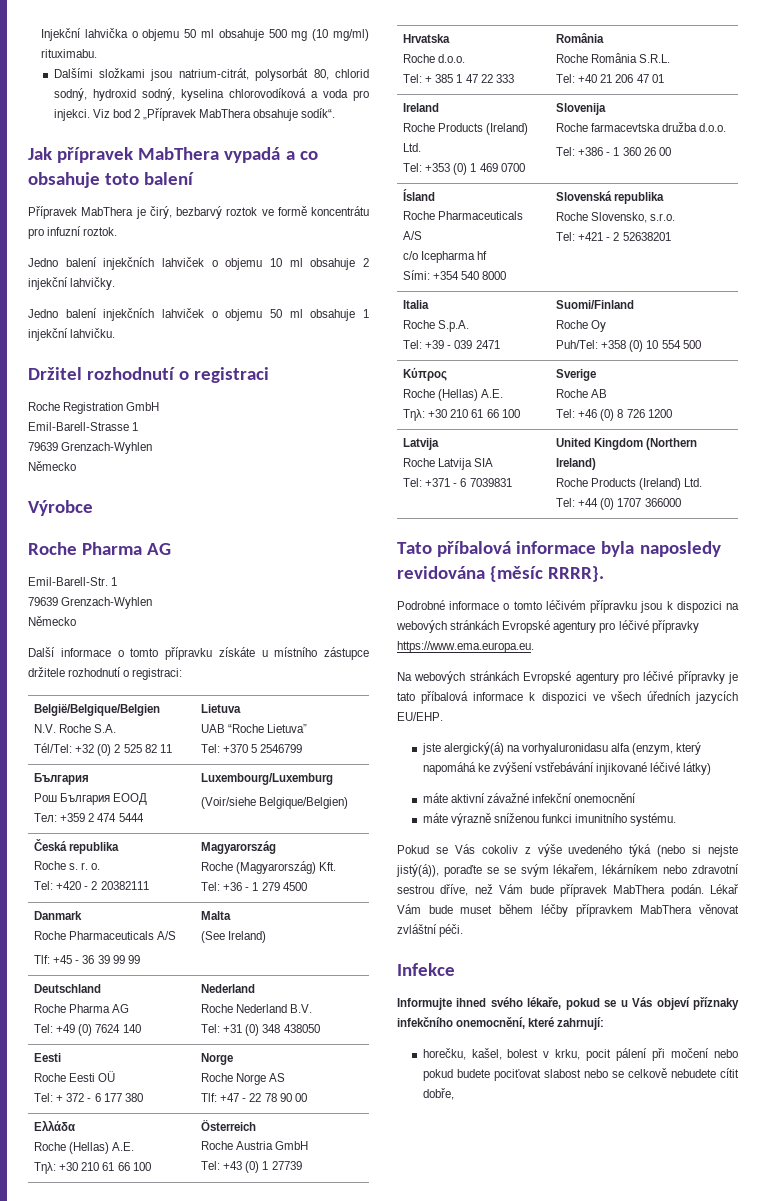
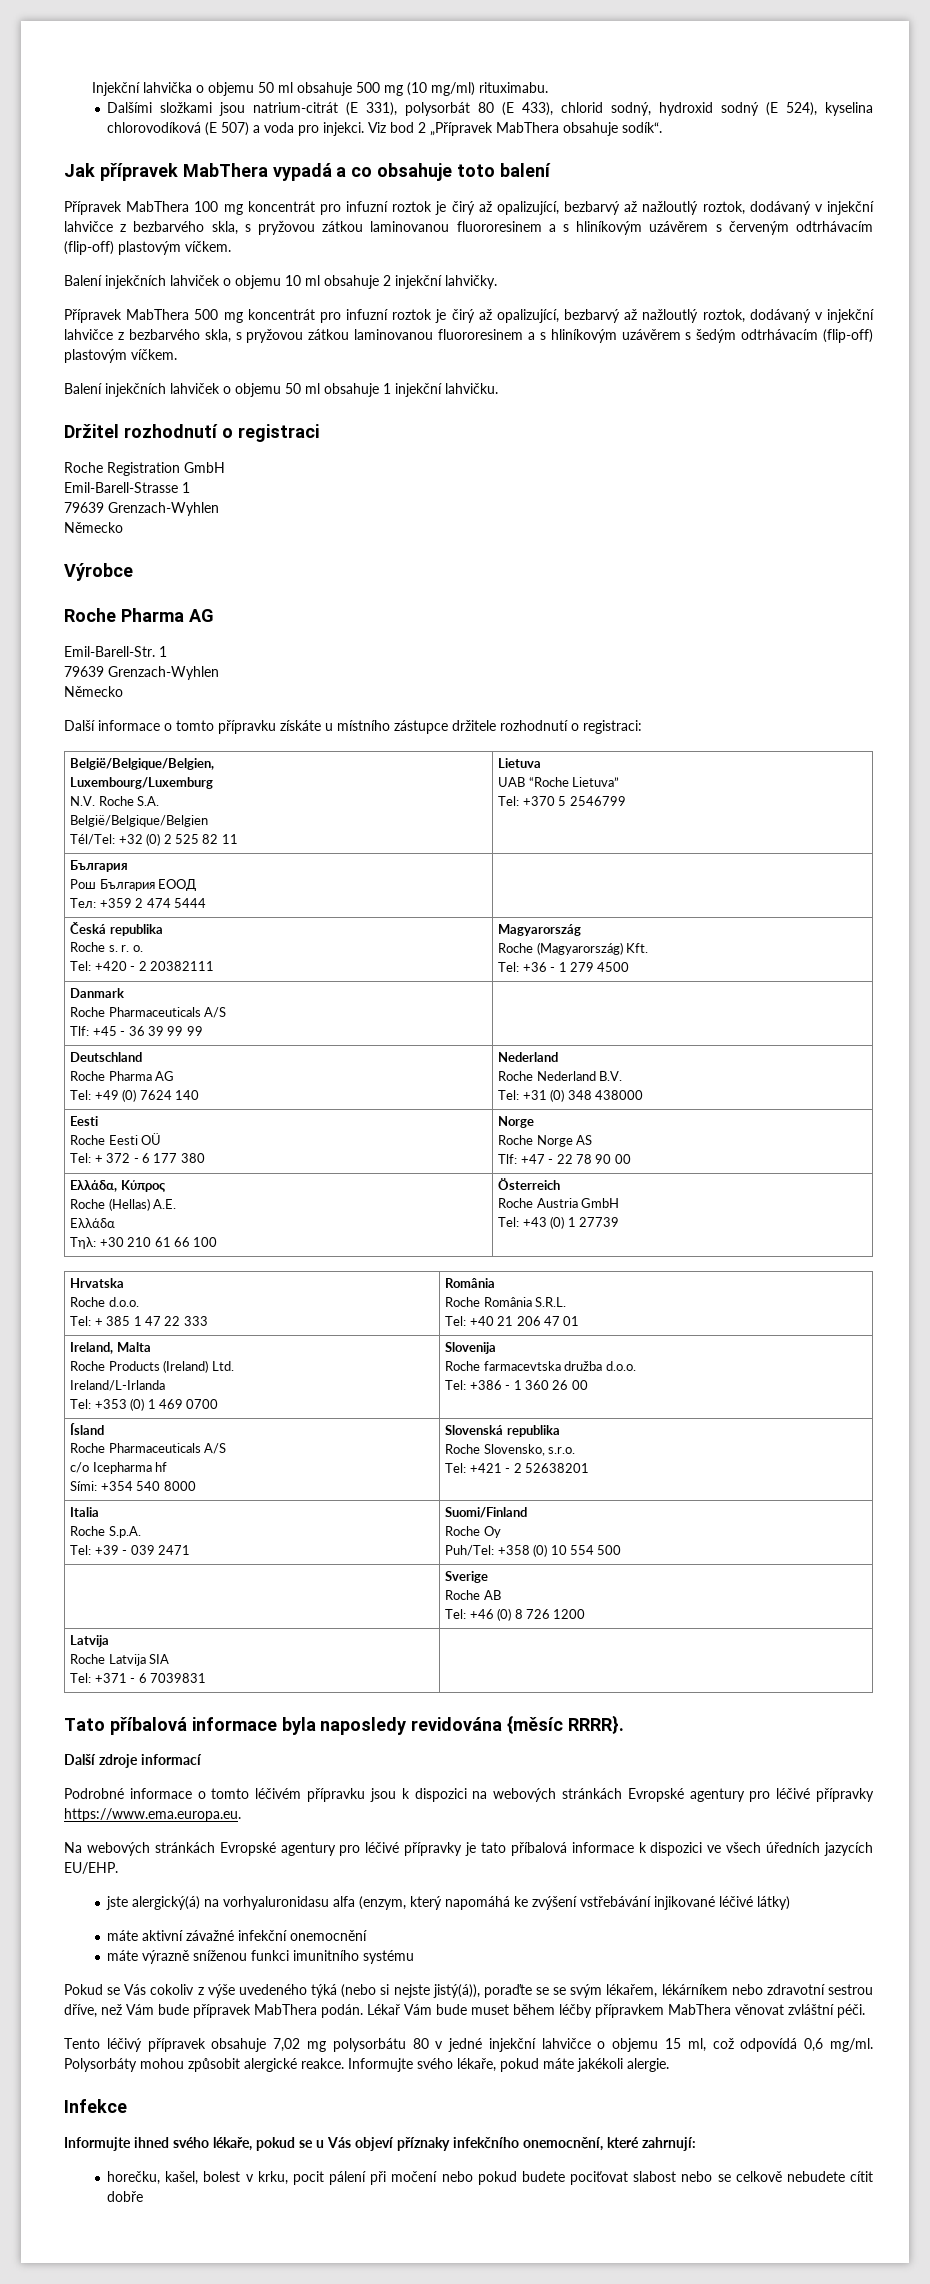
- Dalšími složkami jsou natrium-citrát, polysorbát 80, chlorid sodný, hydroxid sodný, kyselina chlorovodíková a voda pro injekci.
+ Dalšími složkami jsou natrium-citrát (E 331), polysorbát 80 (E 433), chlorid sodný, hydroxid sodný (E 524), kyselina chlorovodíková (E 507) a voda pro injekci.
- Přípravek MabThera je čirý, bezbarvý roztok ve formě koncentrátu pro infuzní roztok.
- Jedno balení injekčních lahviček o objemu 10 ml obsahuje 2 injekční lahvičky.
+ Přípravek MabThera 100 mg koncentrát pro infuzní roztok je čirý až opalizující, bezbarvý až nažloutlý roztok, dodávaný v injekční lahvičce z bezbarvého skla, s pryžovou zátkou laminovanou fluororesinem a s hliníkovým uzávěrem s červeným odtrhávacím (flip-off) plastovým víčkem.
+ Balení injekčních lahviček o objemu 10 ml obsahuje 2 injekční lahvičky.
- Jedno balení injekčních lahviček o objemu 50 ml obsahuje 1 injekční lahvičku.
+ Přípravek MabThera 500 mg koncentrát pro infuzní roztok je čirý až opalizující, bezbarvý až nažloutlý roztok, dodávaný v injekční lahvičce z bezbarvého skla, s pryžovou zátkou laminovanou fluororesinem a s hliníkovým uzávěrem s šedým odtrhávacím (flip-off) plastovým víčkem.
+ Balení injekčních lahviček o objemu 50 ml obsahuje 1 injekční lahvičku.
+ België/Belgique/Belgien,
+ Luxembourg/Luxemburg
+ N.V. Roche S.A.
  België/Belgique/Belgien
- N.V. Roche S.A.
  Tél/Tel: +32 (0) 2 525 82 11 | Lietuva
  UAB “Roche Lietuva”
  Tel: +370 5 2546799
  България
  Рош България ЕООД
- Тел: +359 2 474 5444 | Luxembourg/Luxemburg
- (Voir/siehe Belgique/Belgien)
+ Тел: +359 2 474 5444 |
  Danmark
  Roche Pharmaceuticals A/S
- Tlf: +45 - 36 39 99 99 | Malta
- (See Ireland)
+ Tlf: +45 - 36 39 99 99 |
  Deutschland
  Roche Pharma AG
  Tel: +49 (0) 7624 140 | Nederland
  Roche Nederland B.V.
- Tel: +31 (0) 348 438050
+ Tel: +31 (0) 348 438000
+ Ελλάδα, Kύπρος
+ Roche (Hellas) A.E.
  Ελλάδα
- Roche (Hellas) A.E.
- Ireland
+ Ireland, Malta
  Roche Products (Ireland) Ltd.
+ Ireland/L-Irlanda
- Kύπρος
- Roche (Hellas) A.E.
- Τηλ: +30 210 61 66 100 | Sverige
+ | Sverige
  Roche AB
  Tel: +46 (0) 8 726 1200
  Latvija
  Roche Latvija SIA
- Tel: +371 - 6 7039831 | United Kingdom (Northern Ireland)
- Roche Products (Ireland) Ltd.
- Tel: +44 (0) 1707 366000
+ Tel: +371 - 6 7039831 |
+ Další zdroje informací
- máte výrazně sníženou funkci imunitního systému.
+ máte výrazně sníženou funkci imunitního systému
+ Tento léčivý přípravek obsahuje 7,02 mg polysorbátu 80 v jedné injekční lahvičce o objemu 15 ml, což odpovídá 0,6 mg/ml. Polysorbáty mohou způsobit alergické reakce. Informujte svého lékaře, pokud máte jakékoli alergie.
- horečku, kašel, bolest v krku, pocit pálení při močení nebo pokud budete pociťovat slabost nebo se celkově nebudete cítit dobře,
+ horečku, kašel, bolest v krku, pocit pálení při močení nebo pokud budete pociťovat slabost nebo se celkově nebudete cítit dobře

